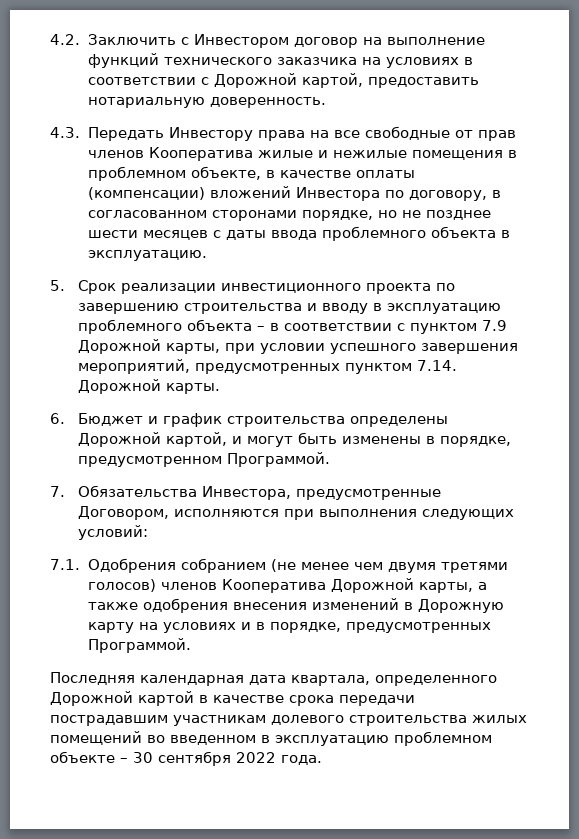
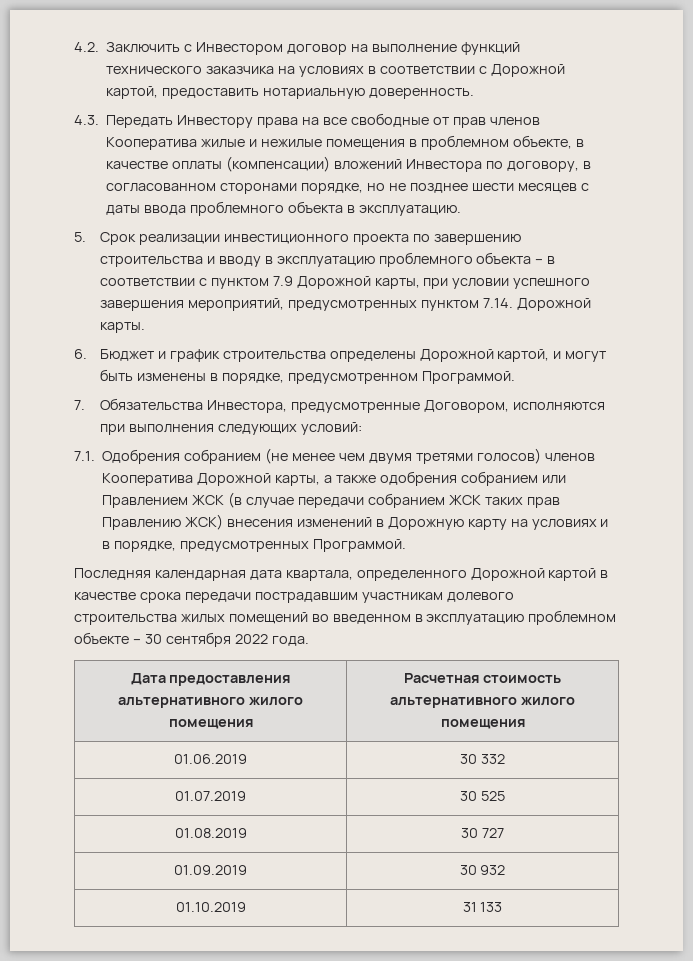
- 7.1. Одобрения собранием (не менее чем двумя третями голосов) членов Кооператива Дорожной карты, а также одобрения внесения изменений в Дорожную карту на условиях и в порядке, предусмотренных Программой.
+ 7.1. Одобрения собранием (не менее чем двумя третями голосов) членов Кооператива Дорожной карты, а также одобрения собранием или Правлением ЖСК (в случае передачи собранием ЖСК таких прав Правлению ЖСК) внесения изменений в Дорожную карту на условиях и в порядке, предусмотренных Программой.
+ Дата предоставления альтернативного жилого помещения | Расчетная стоимость альтернативного жилого помещения
+ 01.06.2019 | 30 332
+ 01.07.2019 | 30 525
+ 01.08.2019 | 30 727
+ 01.09.2019 | 30 932
+ 01.10.2019 | 31 133

